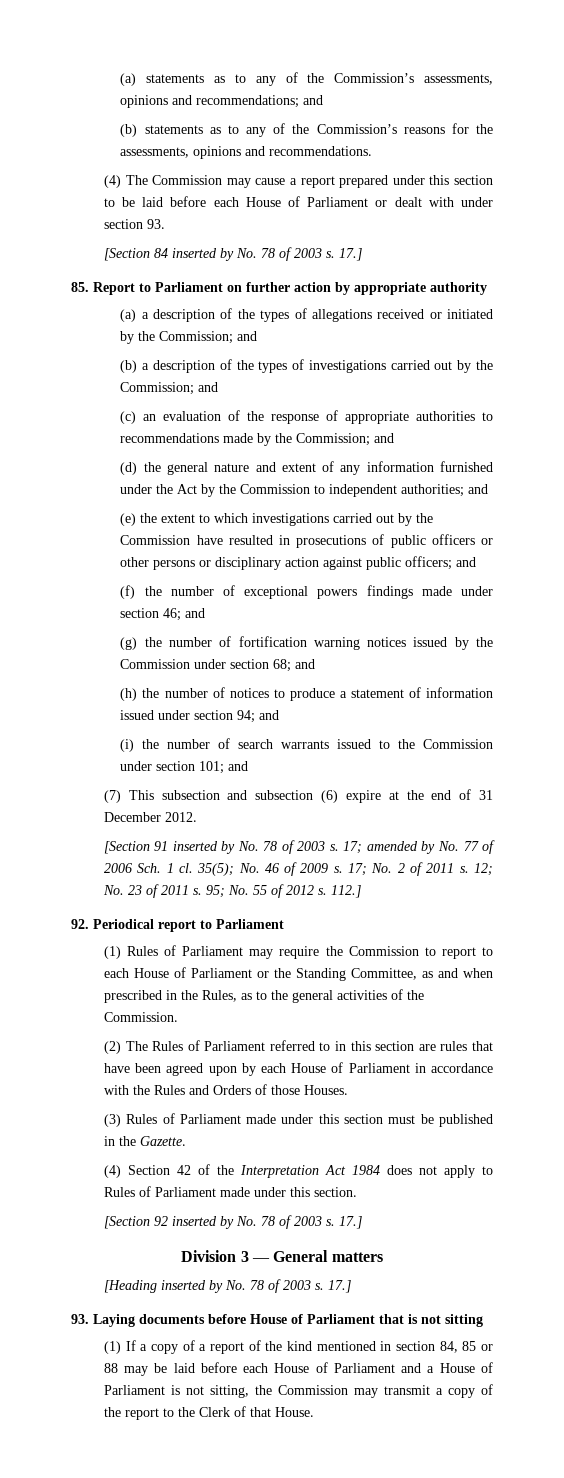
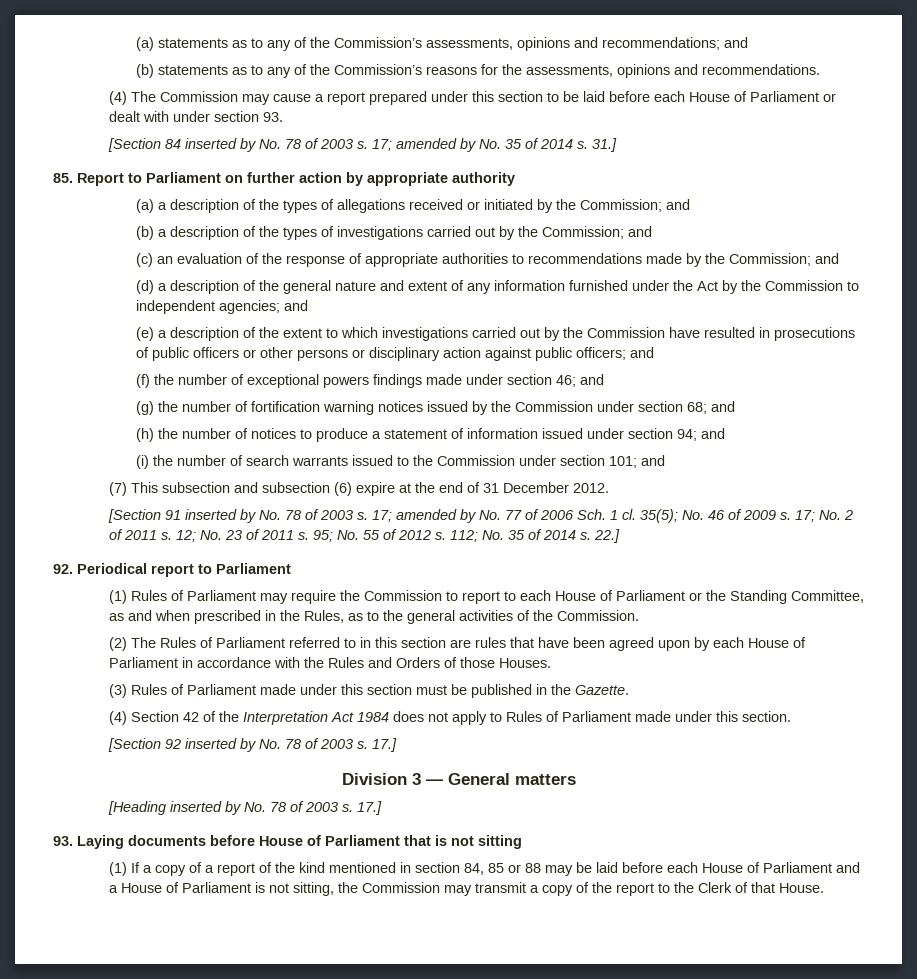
- [Section 84 inserted by No. 78 of 2003 s. 17.]
+ [Section 84 inserted by No. 78 of 2003 s. 17; amended by No. 35 of 2014 s. 31.]
- (d) the general nature and extent of any information furnished under the Act by the Commission to independent authorities; and
+ (d) a description of the general nature and extent of any information furnished under the Act by the Commission to independent agencies; and
- (e) the extent to which investigations carried out by the Commission have resulted in prosecutions of public officers or other persons or disciplinary action against public officers; and
+ (e) a description of the extent to which investigations carried out by the Commission have resulted in prosecutions of public officers or other persons or disciplinary action against public officers; and
- 112.]
+ 112; No. 35 of 2014 s. 22.]

